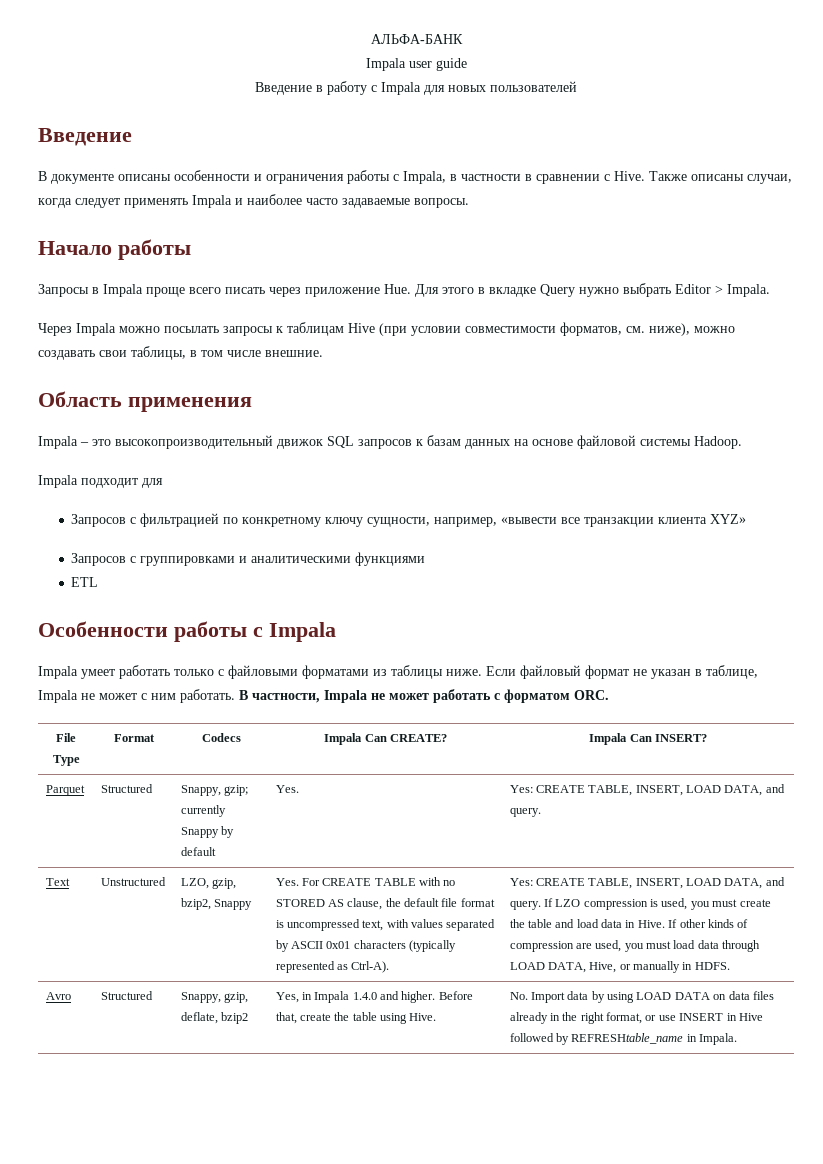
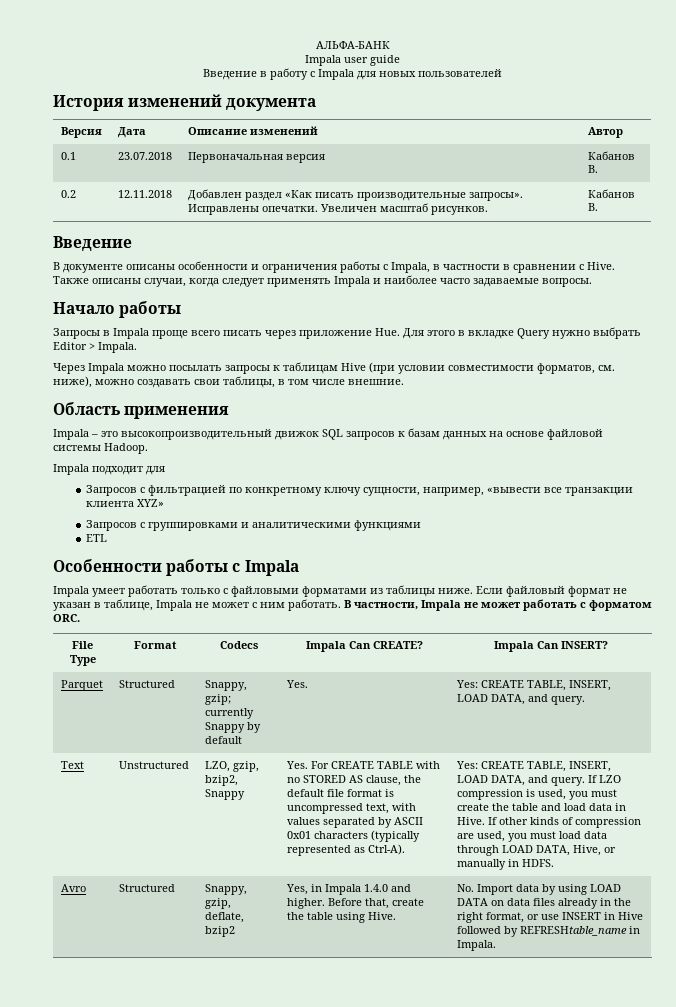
+ История изменений документа
+ Версия | Дата | Описание изменений | Автор
+ 0.1 | 23.07.2018 | Первоначальная версия | Кабанов В.
+ 0.2 | 12.11.2018 | Добавлен раздел «Как писать производительные запросы». Исправлены опечатки. Увеличен масштаб рисунков. | Кабанов В.

